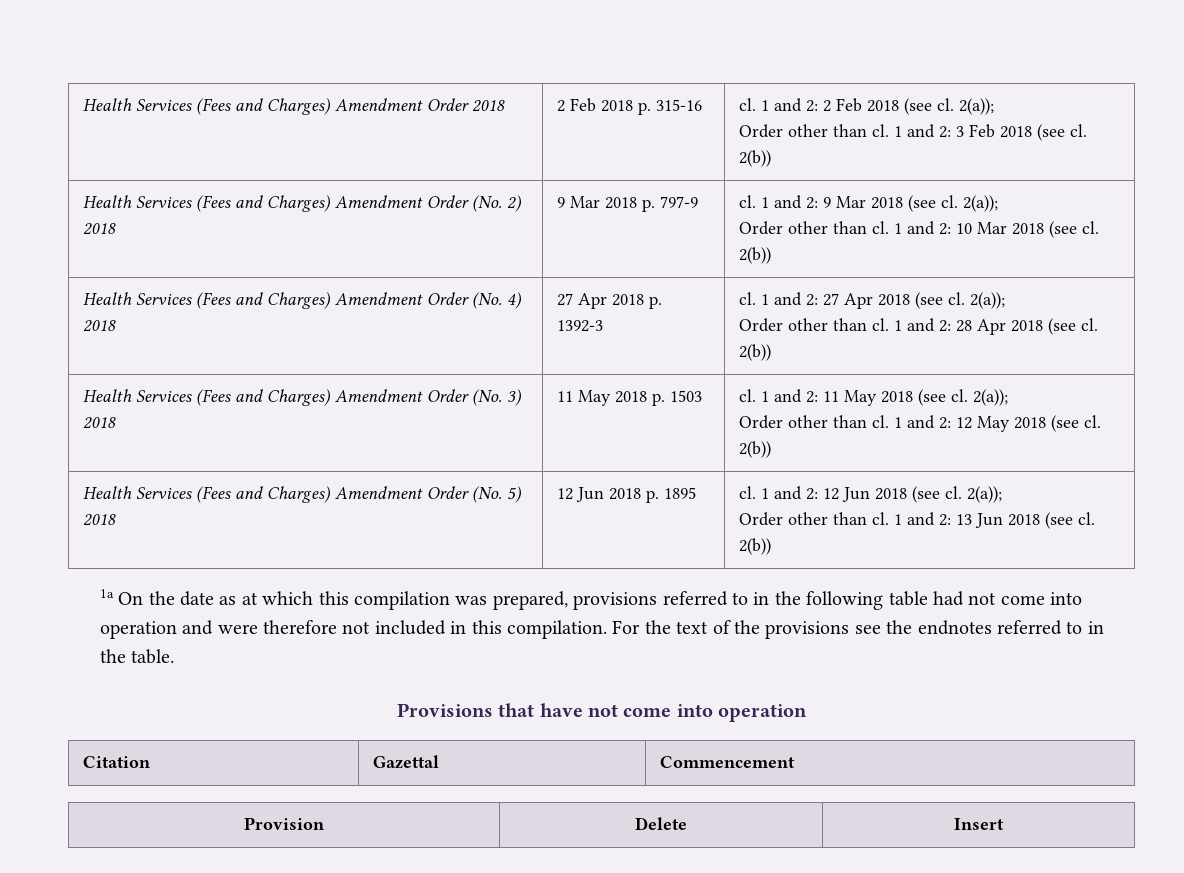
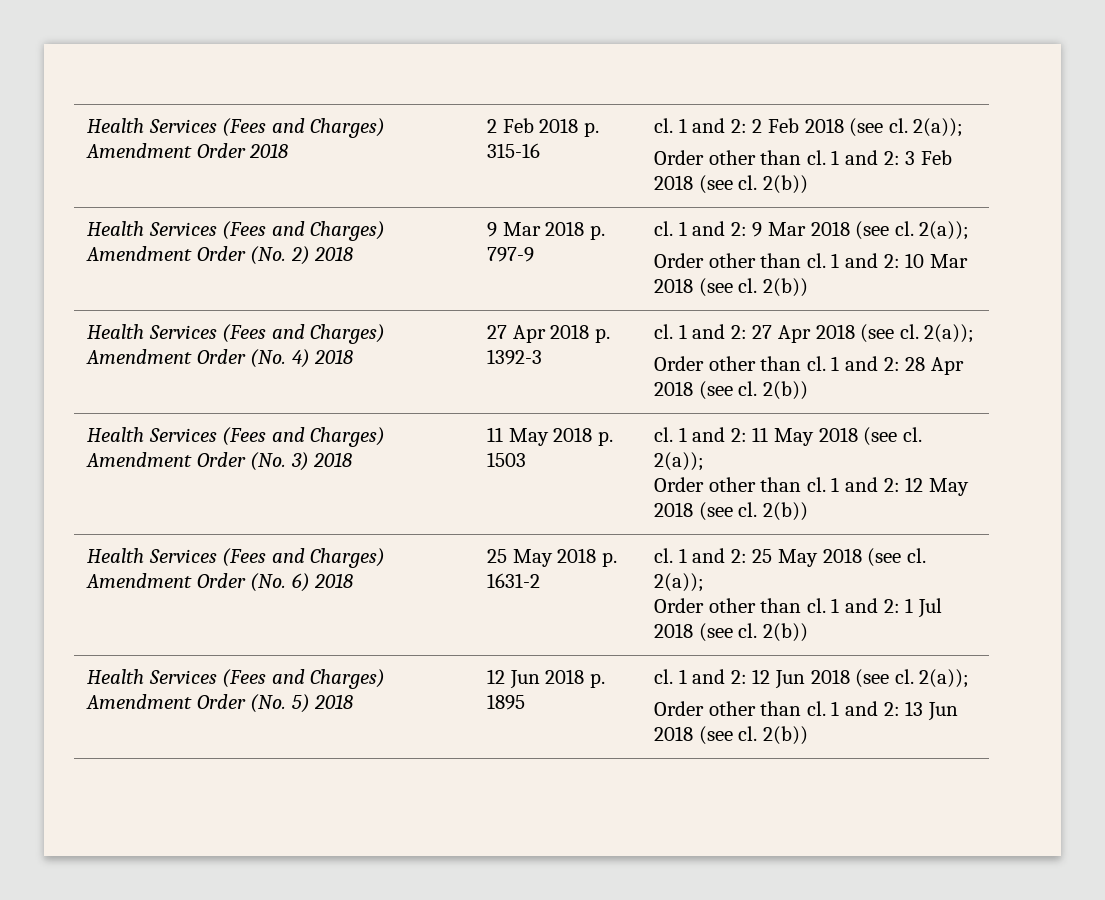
+ Health Services (Fees and Charges) Amendment Order (No. 6) 2018 | 25 May 2018 p. 1631-2 | cl. 1 and 2: 25 May 2018 (see cl. 2(a));
+ Order other than cl. 1 and 2: 1 Jul 2018 (see cl. 2(b))
- 1a On the date as at which this compilation was prepared, provisions referred to in the following table had not come into operation and were therefore not included in this compilation. For the text of the provisions see the endnotes referred to in the table.
- Provisions that have not come into operation
- Citation | Gazettal | Commencement
- Provision | Delete | Insert

